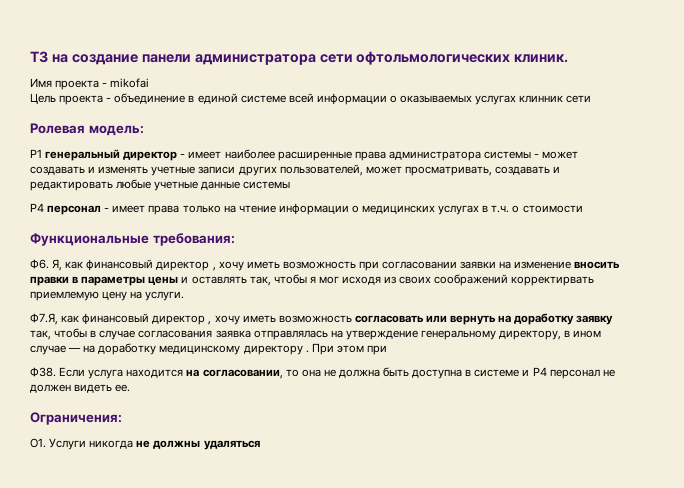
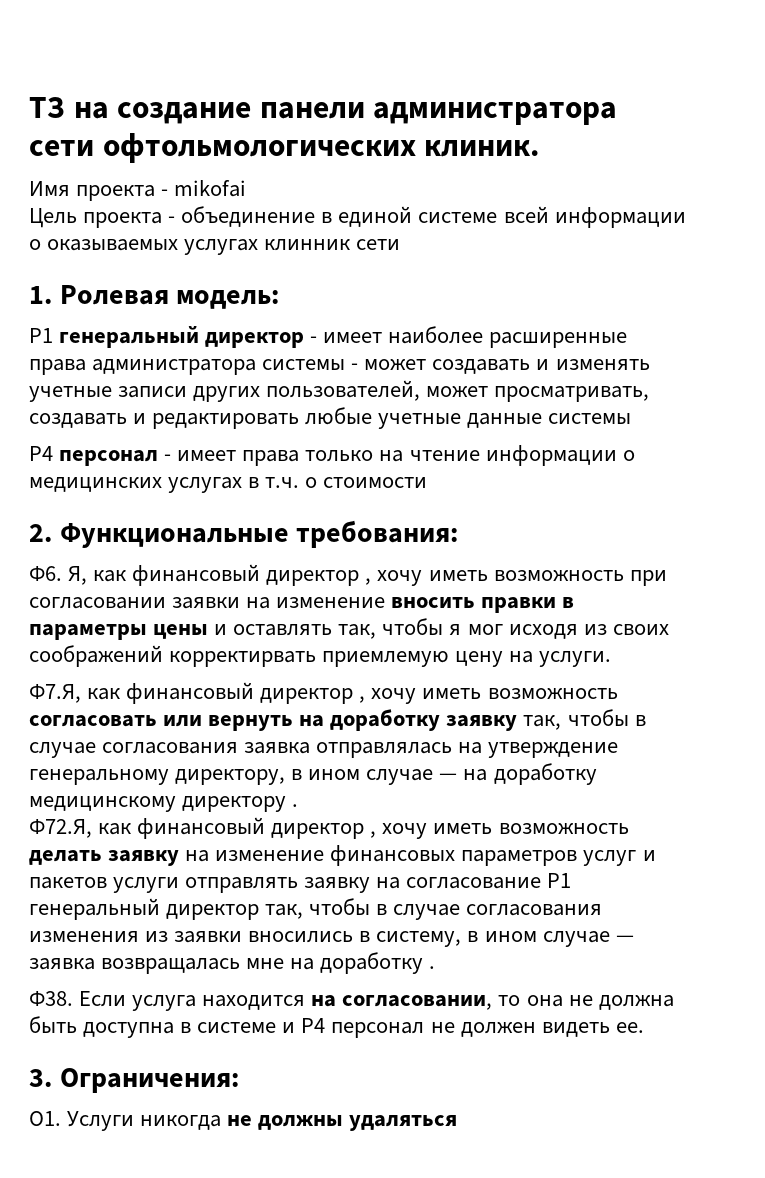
- Ролевая модель:
+ 1. Ролевая модель:
- Функциональные требования:
+ 2. Функциональные требования:
- Ф7.Я, как финансовый директор , хочу иметь возможность согласовать или вернуть на доработку заявку так, чтобы в случае согласования заявка отправлялась на утверждение генеральному директору, в ином случае — на доработку медицинскому директору . При этом при
+ Ф7.Я, как финансовый директор , хочу иметь возможность согласовать или вернуть на доработку заявку так, чтобы в случае согласования заявка отправлялась на утверждение генеральному директору, в ином случае — на доработку медицинскому директору .
+ Ф72.Я, как финансовый директор , хочу иметь возможность делать заявку на изменение финансовых параметров услуг и пакетов услуги отправлять заявку на согласование Р1 генеральный директор так, чтобы в случае согласования изменения из заявки вносились в систему, в ином случае — заявка возвращалась мне на доработку .
- Ограничения:
+ 3. Ограничения:

